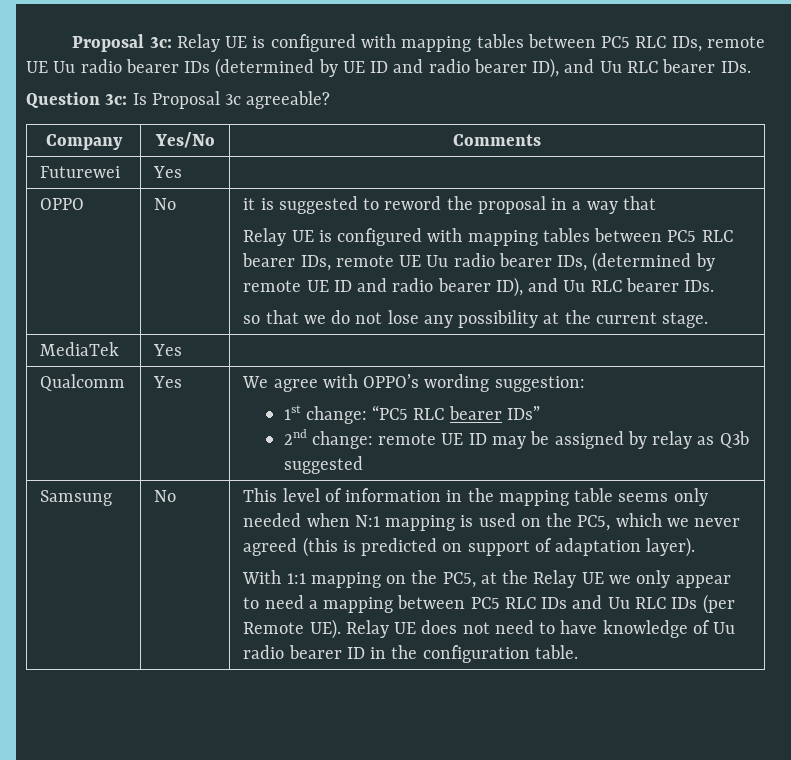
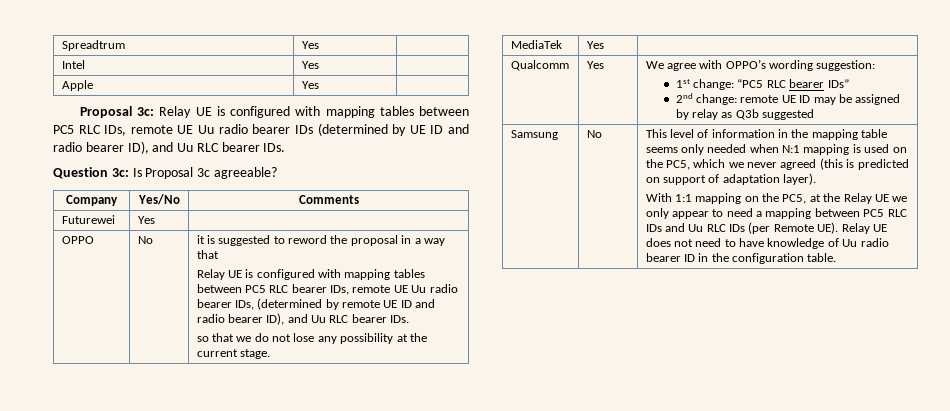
+ Spreadtrum | Yes |
+ Intel | Yes |
+ Apple | Yes |

